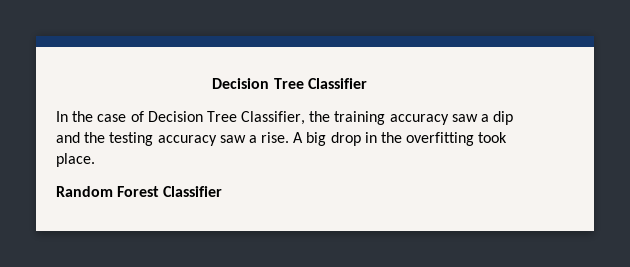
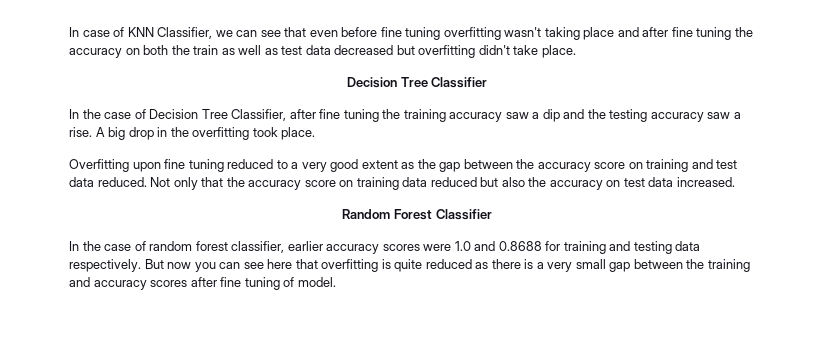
+ In case of KNN Classifier, we can see that even before fine tuning overfitting wasn't taking place and after fine tuning the accuracy on both the train as well as test data decreased but overfitting didn't take place.
- In the case of Decision Tree Classifier, the training accuracy saw a dip and the testing accuracy saw a rise.
+ In the case of Decision Tree Classifier, after fine tuning the training accuracy saw a dip and the testing accuracy saw a rise.
+ Overfitting upon fine tuning reduced to a very good extent as the gap between the accuracy score on training and test data reduced. Not only that the accuracy score on training data reduced but also the accuracy on test data increased.
  Random Forest Classifier
+ In the case of random forest classifier, earlier accuracy scores were 1.0 and 0.8688 for training and testing data respectively. But now you can see here that overfitting is quite reduced as there is a very small gap between the training and accuracy scores after fine tuning of model.

